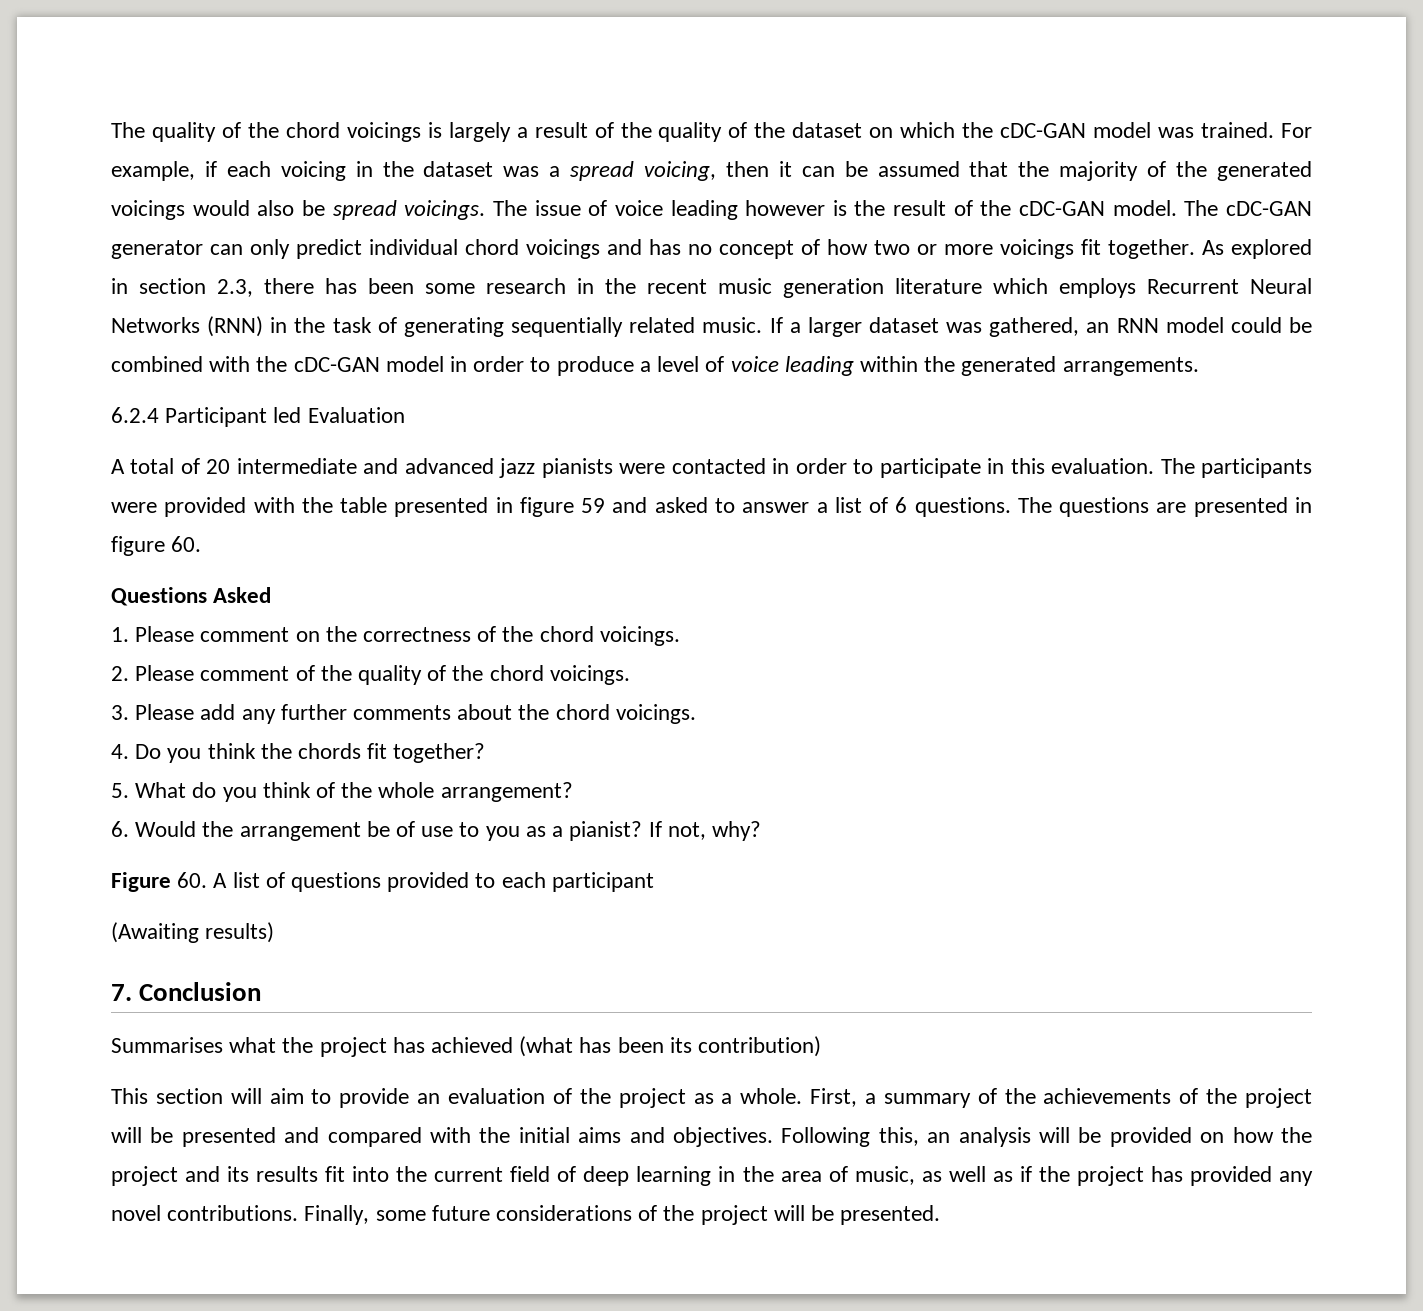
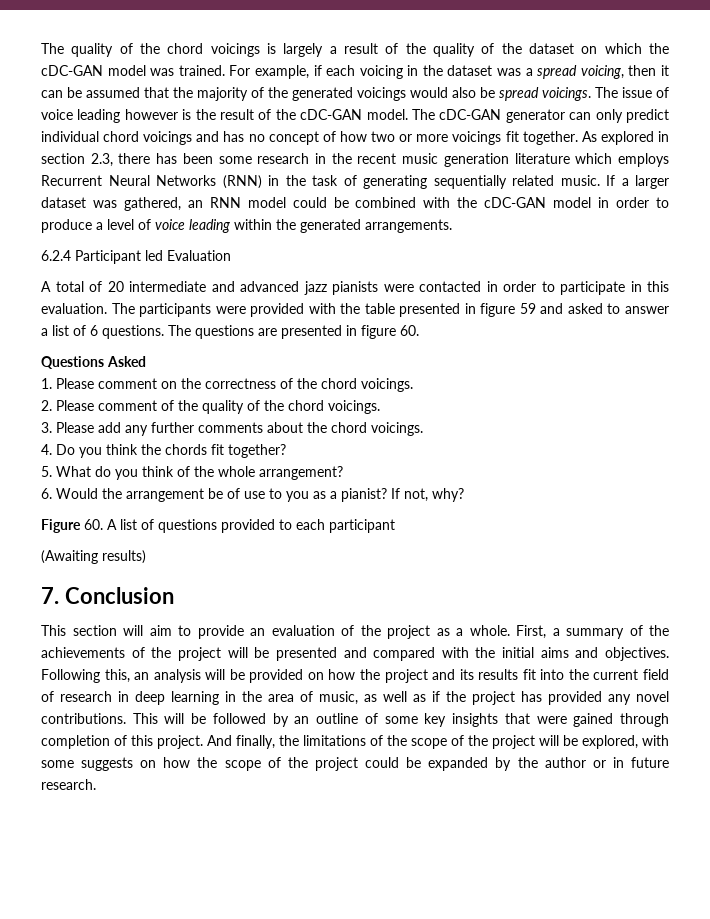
- Summarises what the project has achieved (what has been its contribution)
- Following this, an analysis will be provided on how the project and its results fit into the current field of deep learning in the area of music, as well as if the project has provided any novel contributions.
+ Following this, an analysis will be provided on how the project and its results fit into the current field of research in deep learning in the area of music, as well as if the project has provided any novel contributions.
- Finally, some future considerations of the project will be presented.
+ This will be followed by an outline of some key insights that were gained through completion of this project. And finally, the limitations of the scope of the project will be explored, with some suggests on how the scope of the project could be expanded by the author or in future research.

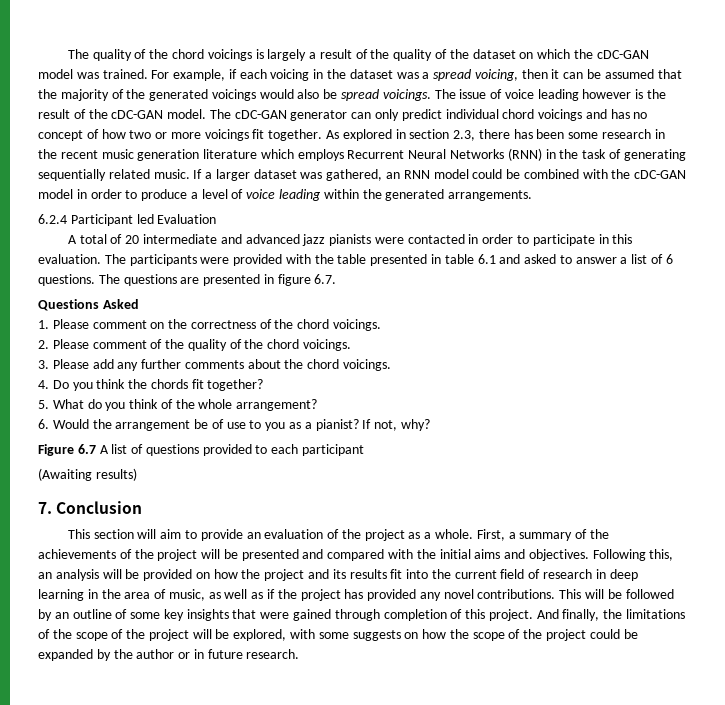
- The participants were provided with the table presented in figure 59 and asked to answer a list of 6 questions.
+ The participants were provided with the table presented in table 6.1 and asked to answer a list of 6 questions.
- The questions are presented in figure 60.
+ The questions are presented in figure 6.7.
- Figure 60. A list of questions provided to each participant
+ Figure 6.7 A list of questions provided to each participant

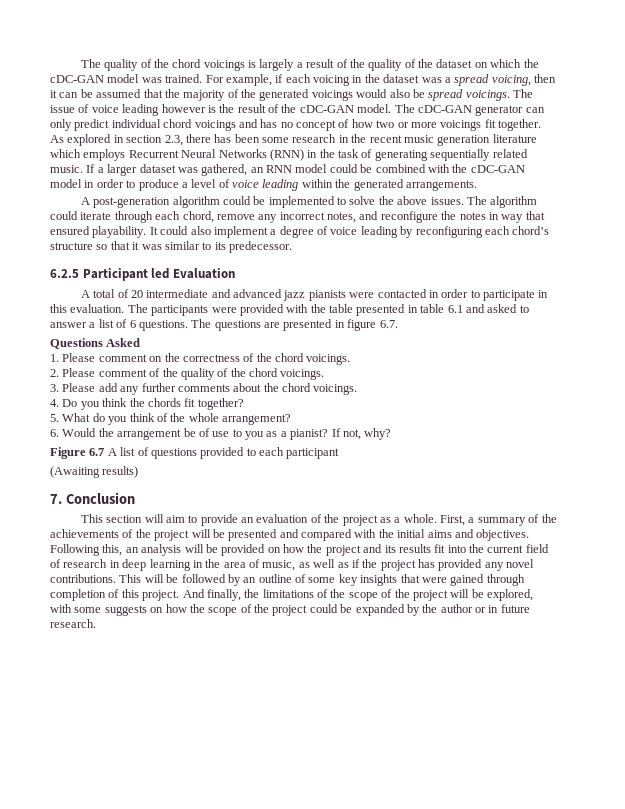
- 6.2.4 Participant led Evaluation
+ A post-generation algorithm could be implemented to solve the above issues. The algorithm could iterate through each chord, remove any incorrect notes, and reconfigure the notes in way that ensured playability. It could also implement a degree of voice leading by reconfiguring each chord’s structure so that it was similar to its predecessor.
+ 6.2.5 Participant led Evaluation

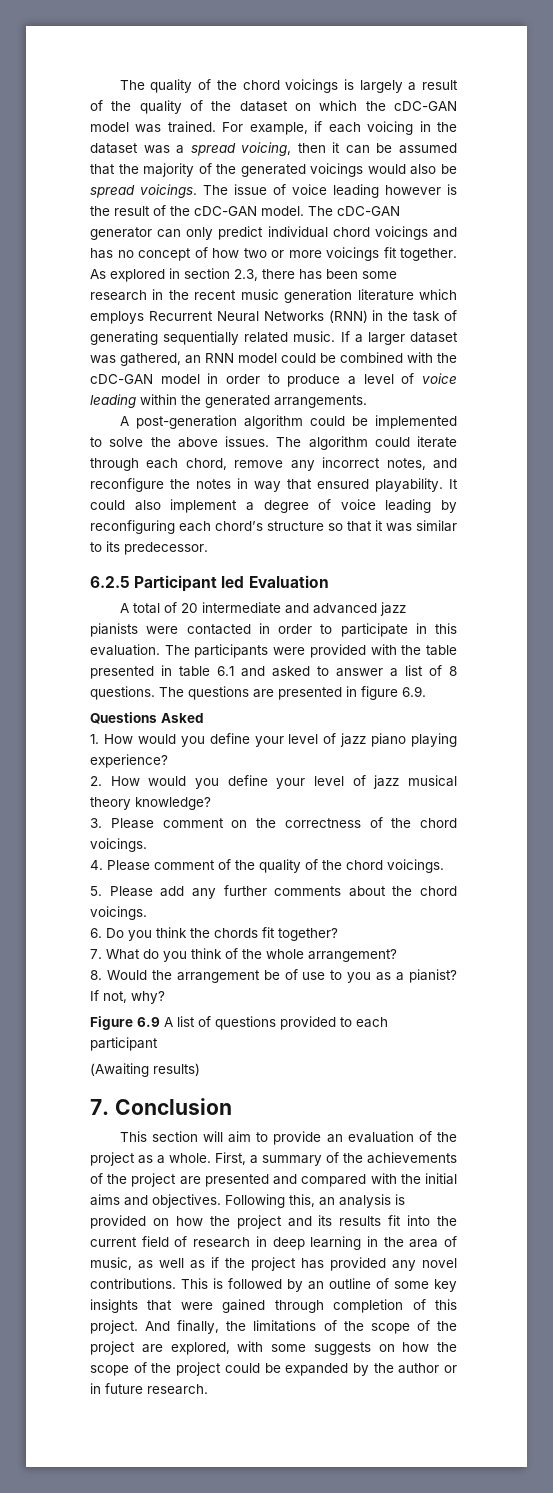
- The participants were provided with the table presented in table 6.1 and asked to answer a list of 6 questions.
+ The participants were provided with the table presented in table 6.1 and asked to answer a list of 8 questions.
- The questions are presented in figure 6.7.
+ The questions are presented in figure 6.9.
- 1. Please comment on the correctness of the chord voicings.
+ 1. How would you define your level of jazz piano playing experience?
+ 2. How would you define your level of jazz musical theory knowledge?
+ 3. Please comment on the correctness of the chord voicings.
- 2. Please comment of the quality of the chord voicings.
+ 4. Please comment of the quality of the chord voicings.
- 3. Please add any further comments about the chord voicings.
+ 5. Please add any further comments about the chord voicings.
- 4. Do you think the chords fit together?
+ 6. Do you think the chords fit together?
- 5. What do you think of the whole arrangement?
+ 7. What do you think of the whole arrangement?
- 6. Would the arrangement be of use to you as a pianist?
+ 8. Would the arrangement be of use to you as a pianist?
- Figure 6.7 A list of questions provided to each participant
+ Figure 6.9 A list of questions provided to each participant
- First, a summary of the achievements of the project will be presented and compared with the initial aims and objectives.
+ First, a summary of the achievements of the project are presented and compared with the initial aims and objectives.
- Following this, an analysis will be provided on how the project and its results fit into the current field of research in deep learning in the area of music, as well as if the project has provided any novel contributions.
+ Following this, an analysis is provided on how the project and its results fit into the current field of research in deep learning in the area of music, as well as if the project has provided any novel contributions.
- This will be followed by an outline of some key insights that were gained through completion of this project.
+ This is followed by an outline of some key insights that were gained through completion of this project.
- And finally, the limitations of the scope of the project will be explored, with some suggests on how the scope of the project could be expanded by the author or in future research.
+ And finally, the limitations of the scope of the project are explored, with some suggests on how the scope of the project could be expanded by the author or in future research.

